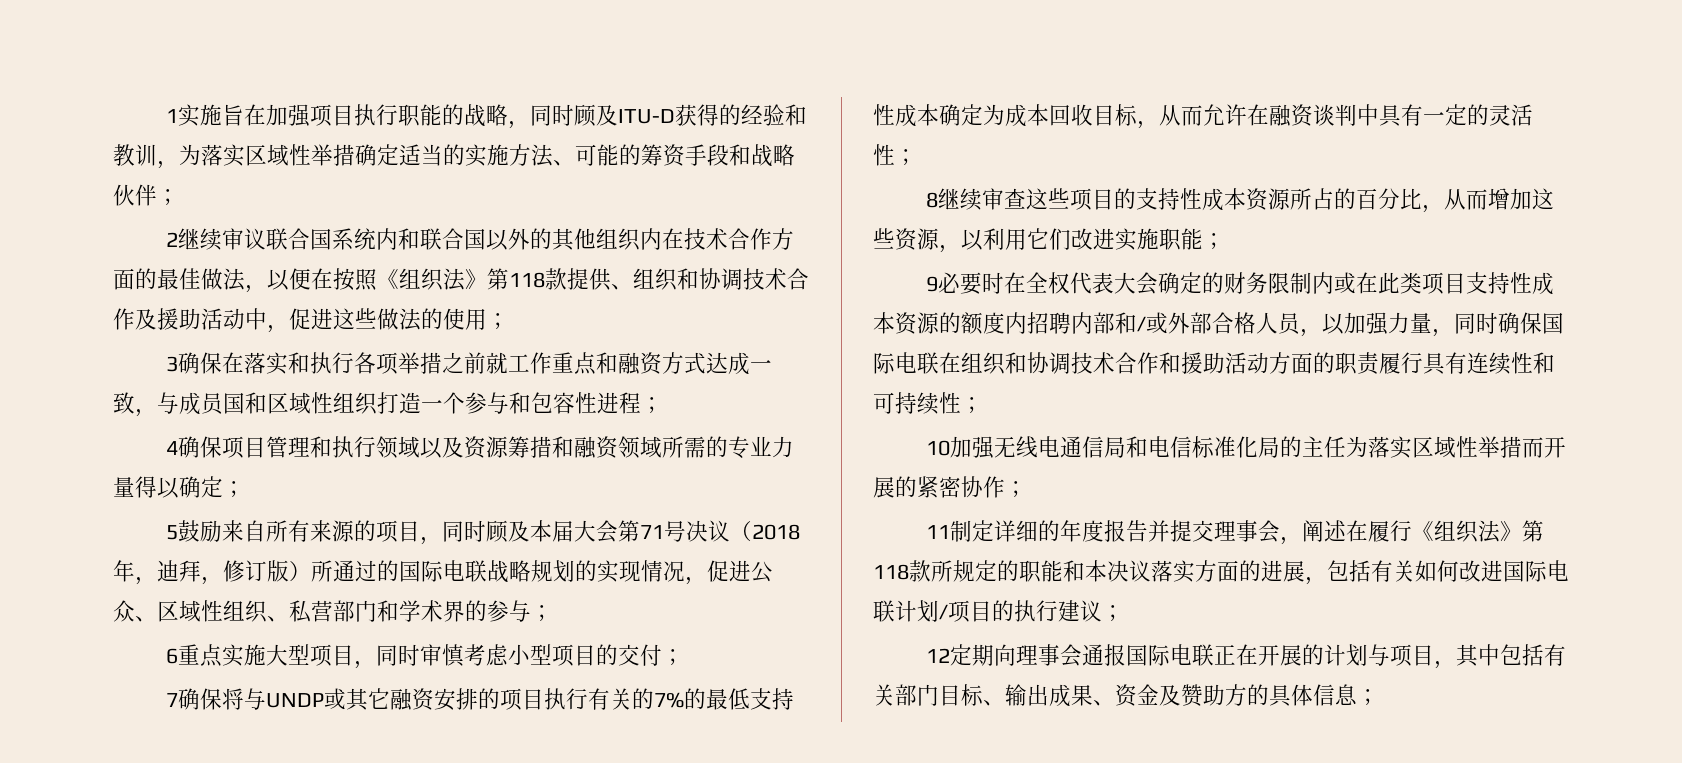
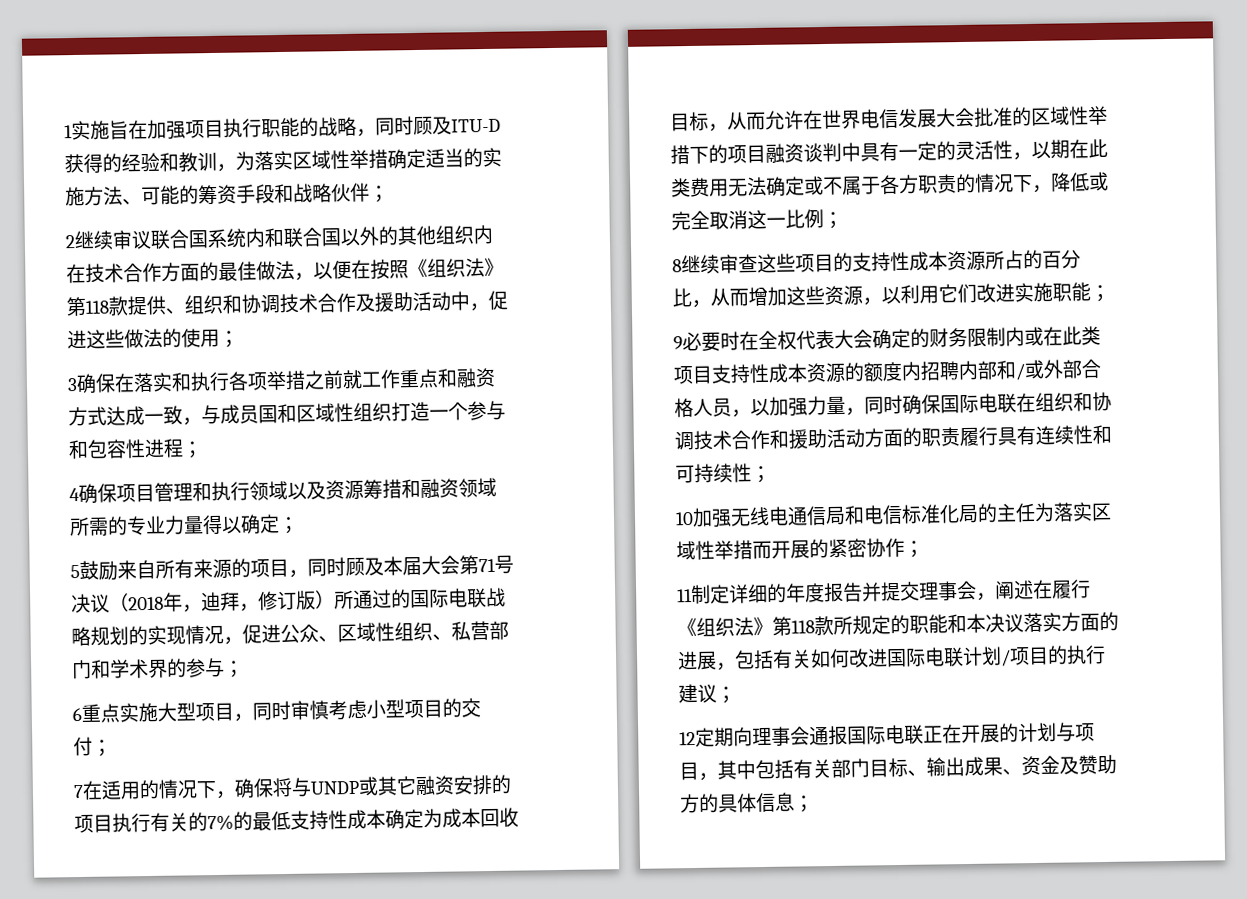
- 7确保将与UNDP或其它融资安排的项目执行有关的7%的最低支持性成本确定为成本回收目标，从而允许在融资谈判中具有一定的灵活性；
+ 7在适用的情况下，确保将与UNDP或其它融资安排的项目执行有关的7%的最低支持性成本确定为成本回收目标，从而允许在世界电信发展大会批准的区域性举措下的项目融资谈判中具有一定的灵活性，以期在此类费用无法确定或不属于各方职责的情况下，降低或完全取消这一比例；

